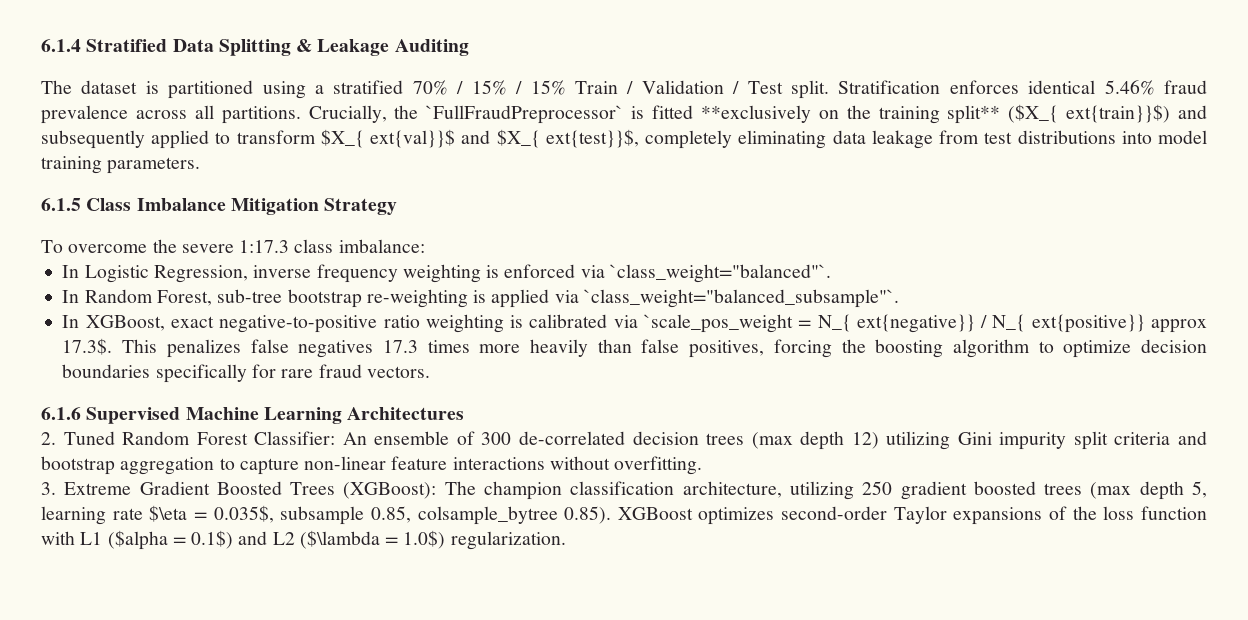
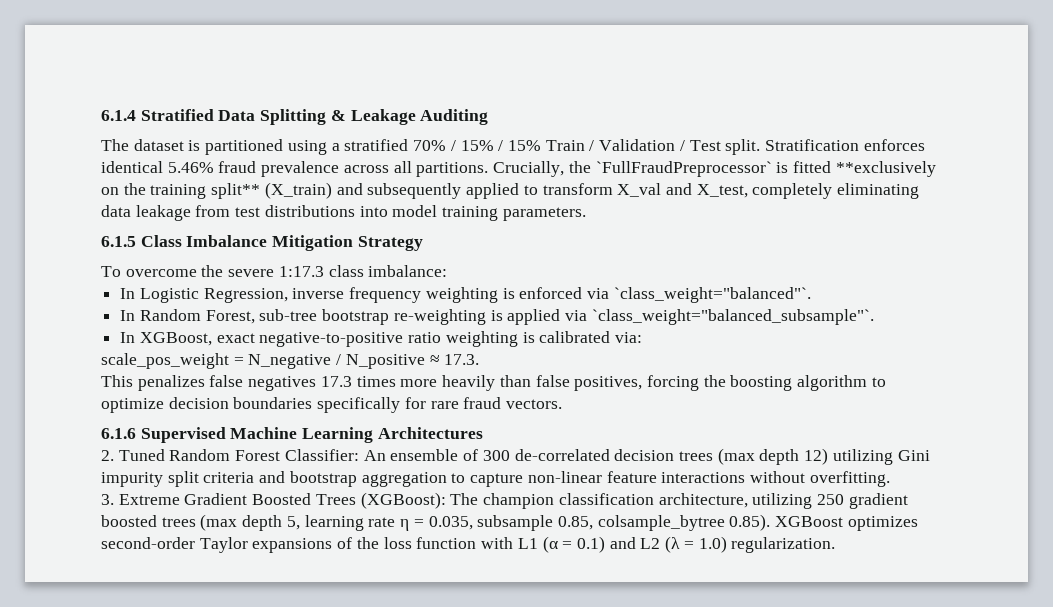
- Crucially, the `FullFraudPreprocessor` is fitted **exclusively on the training split** ($X_{ ext{train}}$) and subsequently applied to transform $X_{ ext{val}}$ and $X_{ ext{test}}$, completely eliminating data leakage from test distributions into model training parameters.
+ Crucially, the `FullFraudPreprocessor` is fitted **exclusively on the training split** (X_train) and subsequently applied to transform X_val and X_test, completely eliminating data leakage from test distributions into model training parameters.
- In XGBoost, exact negative-to-positive ratio weighting is calibrated via `scale_pos_weight = N_{ ext{negative}} / N_{ ext{positive}} approx 17.3$. This penalizes false negatives 17.3 times more heavily than false positives, forcing the boosting algorithm to optimize decision boundaries specifically for rare fraud vectors.
+ In XGBoost, exact negative-to-positive ratio weighting is calibrated via:
+ scale_pos_weight = N_negative / N_positive ≈ 17.3.
+ This penalizes false negatives 17.3 times more heavily than false positives, forcing the boosting algorithm to optimize decision boundaries specifically for rare fraud vectors.
- 3. Extreme Gradient Boosted Trees (XGBoost): The champion classification architecture, utilizing 250 gradient boosted trees (max depth 5, learning rate $\eta = 0.035$, subsample 0.85, colsample_bytree 0.85). XGBoost optimizes second-order Taylor expansions of the loss function with L1 ($alpha = 0.1$) and L2 ($\lambda = 1.0$) regularization.
+ 3. Extreme Gradient Boosted Trees (XGBoost): The champion classification architecture, utilizing 250 gradient boosted trees (max depth 5, learning rate η = 0.035, subsample 0.85, colsample_bytree 0.85). XGBoost optimizes second-order Taylor expansions of the loss function with L1 (α = 0.1) and L2 (λ = 1.0) regularization.

